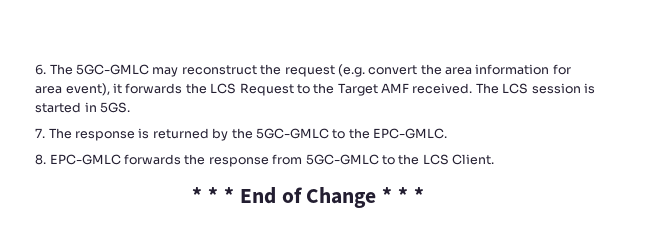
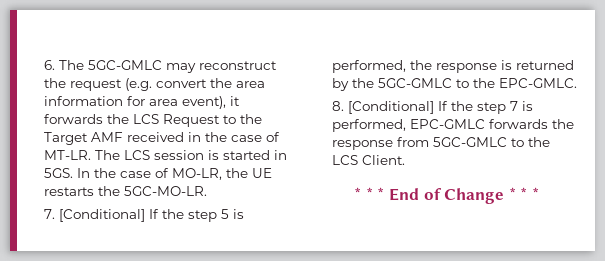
- 6. The 5GC-GMLC may reconstruct the request (e.g. convert the area information for area event), it forwards the LCS Request to the Target AMF received.
+ 6. The 5GC-GMLC may reconstruct the request (e.g. convert the area information for area event), it forwards the LCS Request to the Target AMF received in the case of MT-LR.
- The LCS session is started in 5GS.
- 7. The response is returned by the 5GC-GMLC to the EPC-GMLC.
+ The LCS session is started in 5GS. In the case of MO-LR, the UE restarts the 5GC-MO-LR.
+ 7. [Conditional] If the step 5 is performed, the response is returned by the 5GC-GMLC to the EPC-GMLC.
- 8. EPC-GMLC forwards the response from 5GC-GMLC to the LCS Client.
+ 8. [Conditional] If the step 7 is performed, EPC-GMLC forwards the response from 5GC-GMLC to the LCS Client.

